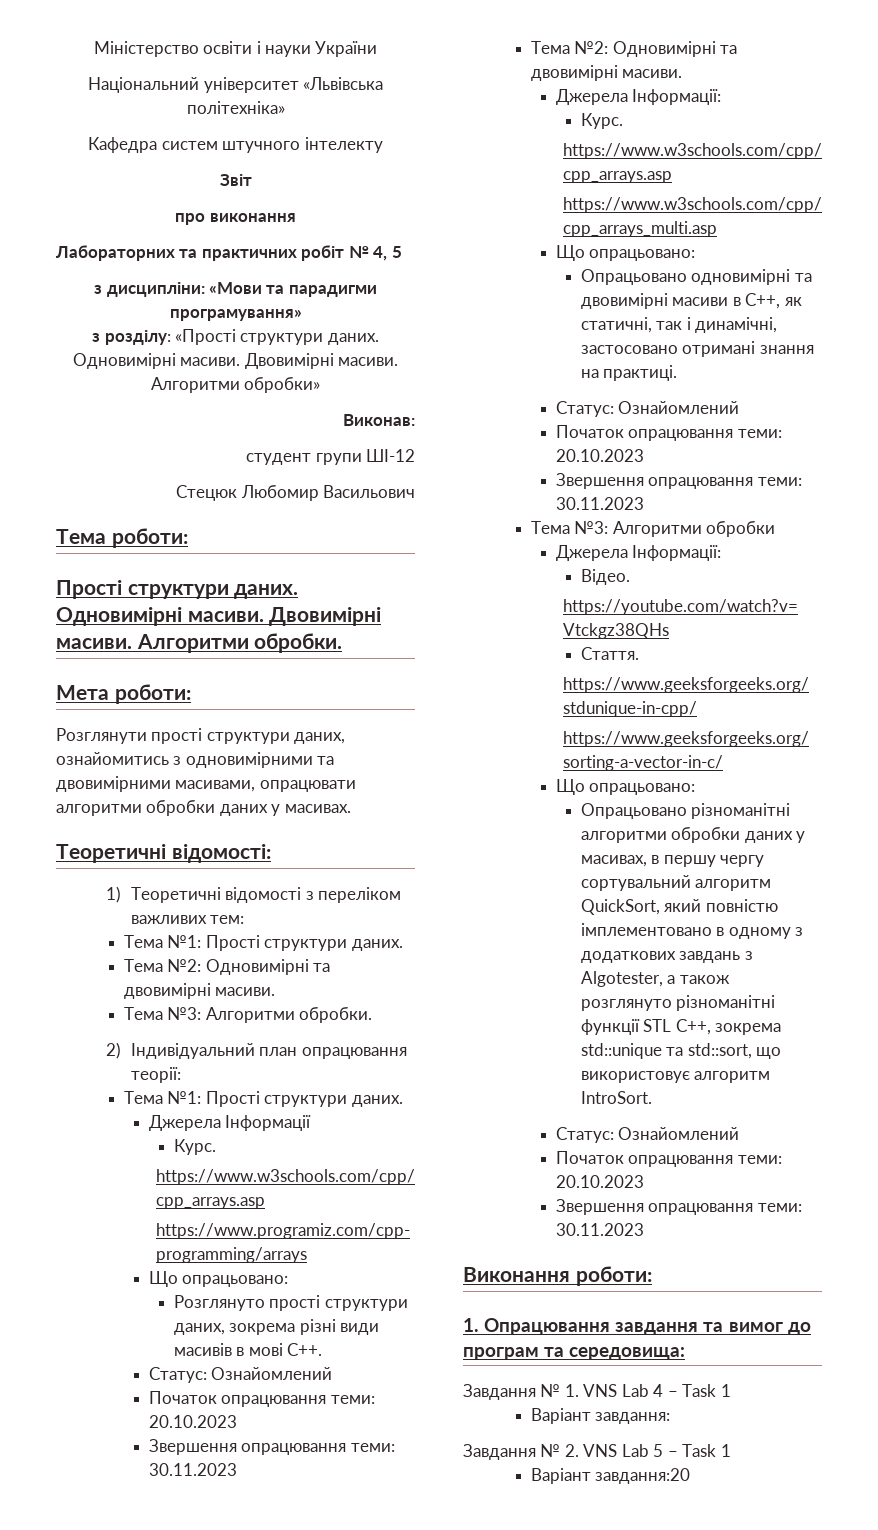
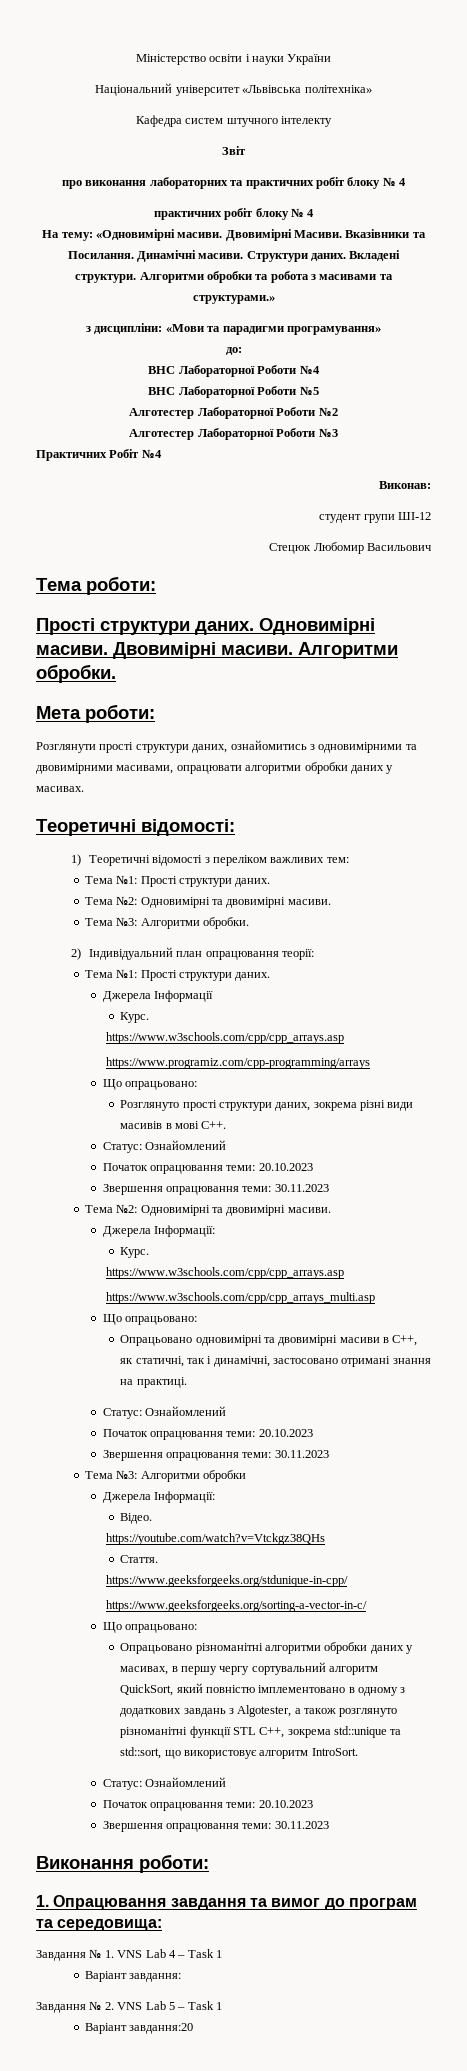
- про виконання
- Лабораторних та практичних робіт № 4, 5
+ про виконання лабораторних та практичних робіт блоку № 4
+ практичних робіт блоку № 4
+ На тему: «Одновимірні масиви. Двовимірні Масиви. Вказівники та Посилання. Динамічні масиви. Структури даних. Вкладені структури. Алгоритми обробки та робота з масивами та структурами.»
- з розділу: «Прості структури даних. Одновимірні масиви. Двовимірні масиви. Алгоритми обробки»
+ до:
+ ВНС Лабораторної Роботи №4
+ ВНС Лабораторної Роботи №5
+ Алготестер Лабораторної Роботи №2
+ Алготестер Лабораторної Роботи №3
+ Практичних Робіт №4

